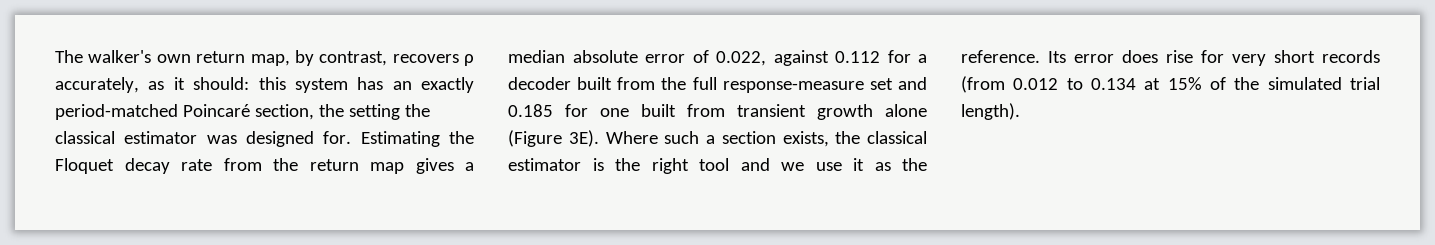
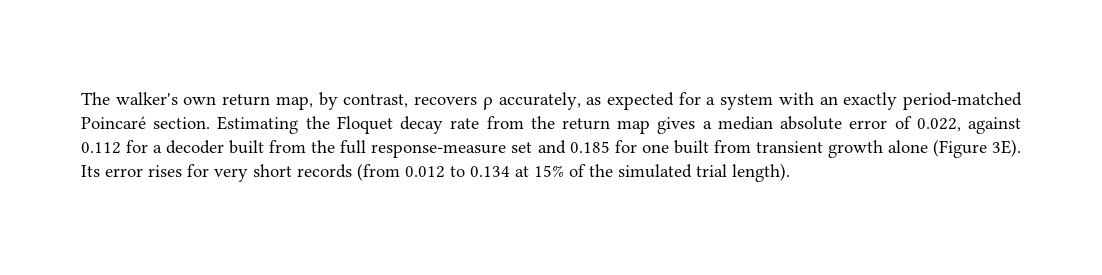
- The walker's own return map, by contrast, recovers ρ accurately, as it should: this system has an exactly period-matched Poincaré section, the setting the classical estimator was designed for.
+ The walker's own return map, by contrast, recovers ρ accurately, as expected for a system with an exactly period-matched Poincaré section.
- Where such a section exists, the classical estimator is the right tool and we use it as the reference. Its error does rise for very short records (from 0.012 to 0.134 at 15% of the simulated trial length).
+ Its error rises for very short records (from 0.012 to 0.134 at 15% of the simulated trial length).

